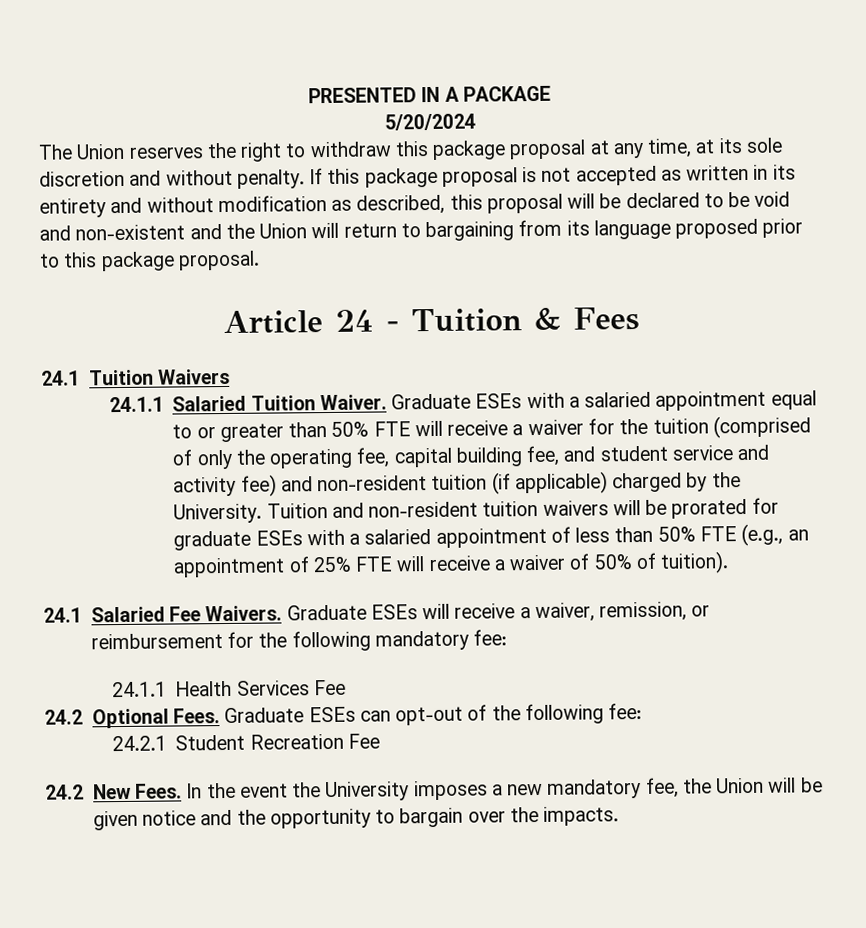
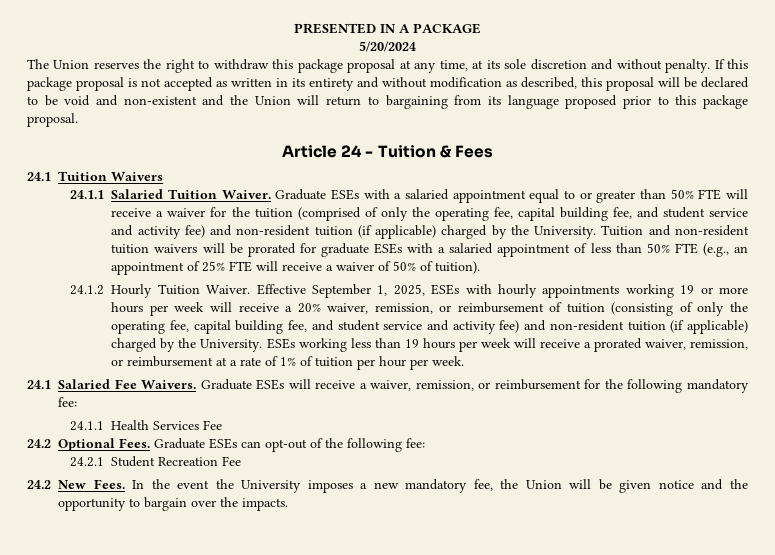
+ 24.1.2 Hourly Tuition Waiver. Effective September 1, 2025, ESEs with hourly appointments working 19 or more hours per week will receive a 20% waiver, remission, or reimbursement of tuition (consisting of only the operating fee, capital building fee, and student service and activity fee) and non-resident tuition (if applicable) charged by the University. ESEs working less than 19 hours per week will receive a prorated waiver, remission, or reimbursement at a rate of 1% of tuition per hour per week.

